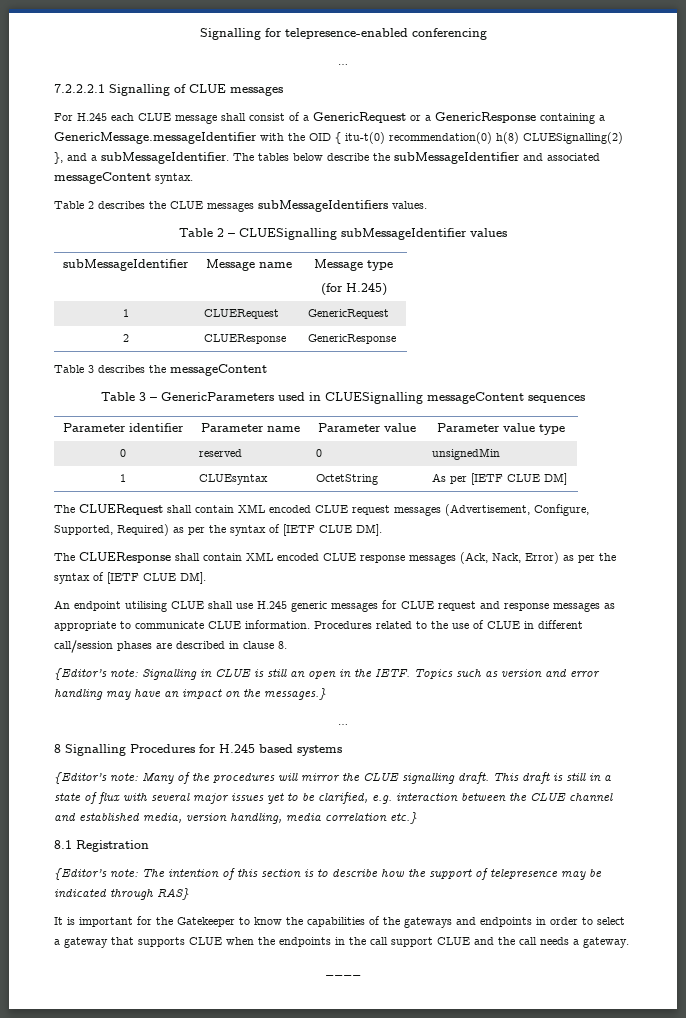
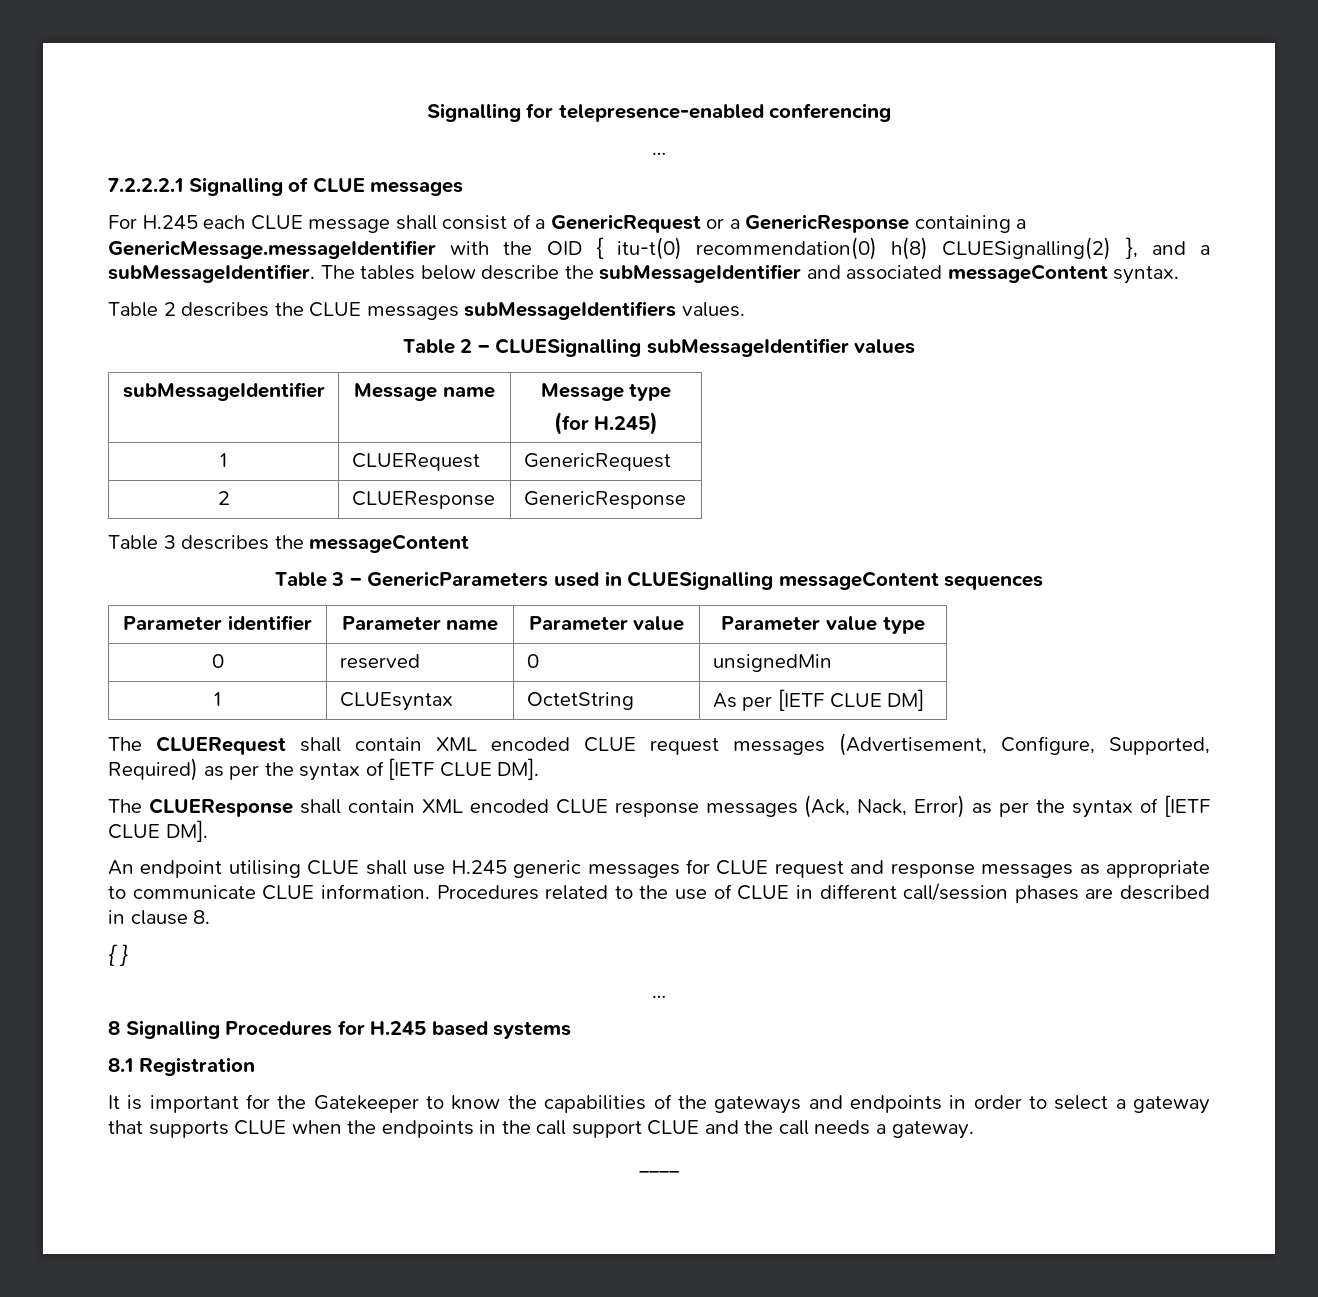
- {Editor’s note: Signalling in CLUE is still an open in the IETF. Topics such as version and error handling may have an impact on the messages.}
+ { }
- {Editor’s note: Many of the procedures will mirror the CLUE signalling draft. This draft is still in a state of flux with several major issues yet to be clarified, e.g. interaction between the CLUE channel and established media, version handling, media correlation etc.}
  8.1 Registration
- {Editor’s note: The intention of this section is to describe how the support of telepresence may be indicated through RAS}

